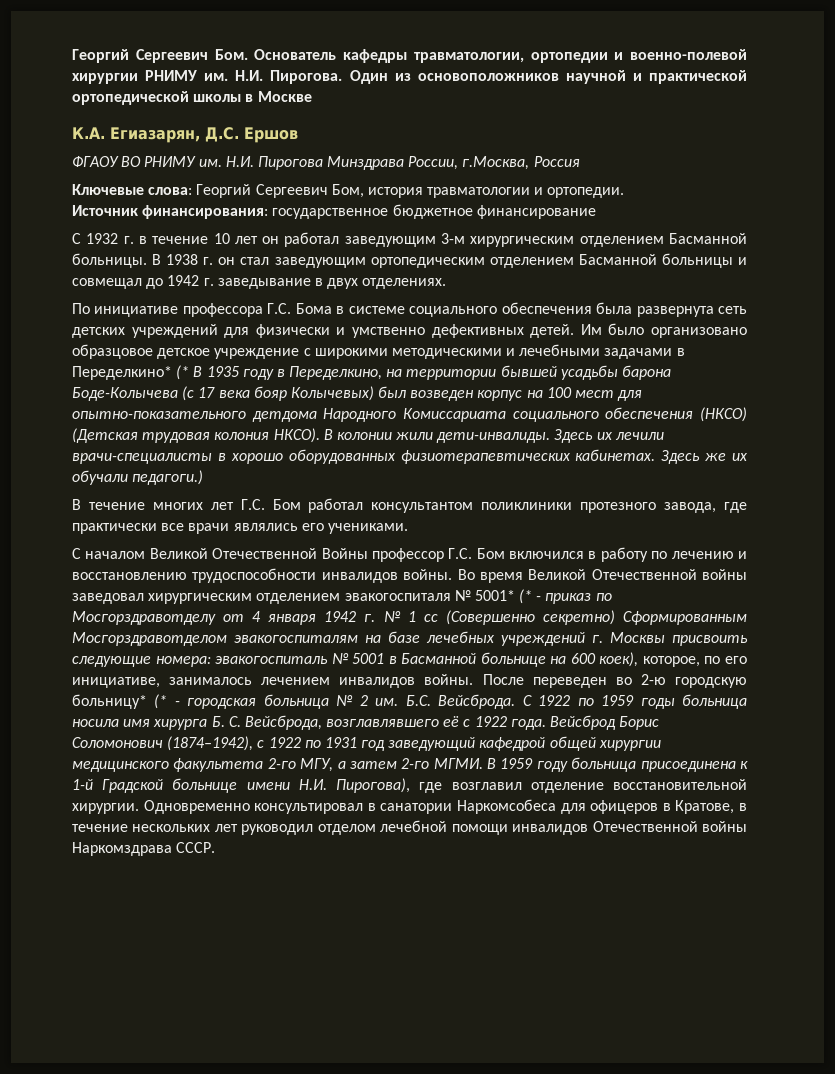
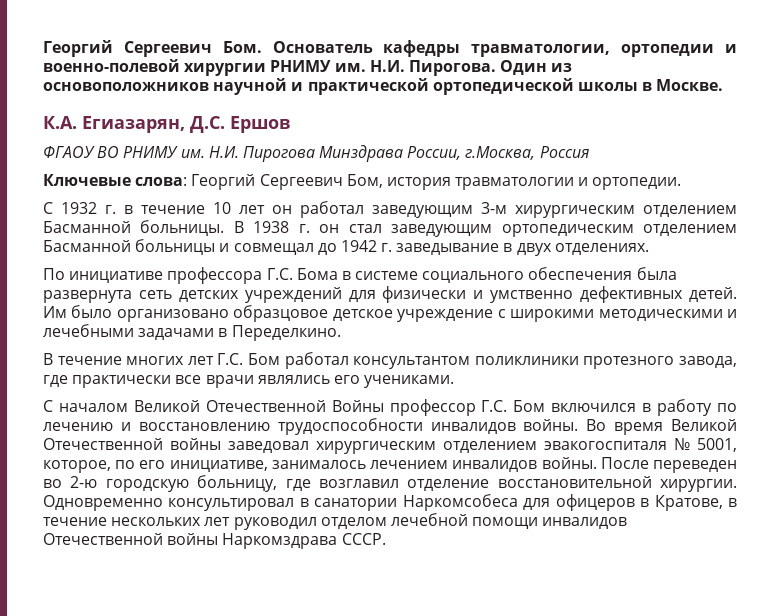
- Один из основоположников научной и практической ортопедической школы в Москве
+ Один из основоположников научной и практической ортопедической школы в Москве.
- Источник финансирования: государственное бюджетное финансирование
- Им было организовано образцовое детское учреждение с широкими методическими и лечебными задачами в Переделкино* (* В 1935 году в Переделкино, на территории бывшей усадьбы барона Боде-Колычева (с 17 века бояр Колычевых) был возведен корпус на 100 мест для опытно-показательного детдома Народного Комиссариата социального обеспечения (НКСО) (Детская трудовая колония НКСО). В колонии жили дети-инвалиды. Здесь их лечили врачи-специалисты в хорошо оборудованных физиотерапевтических кабинетах. Здесь же их обучали педагоги.)
+ Им было организовано образцовое детское учреждение с широкими методическими и лечебными задачами в Переделкино.
- Во время Великой Отечественной войны заведовал хирургическим отделением эвакогоспиталя № 5001* (* - приказ по Мосгорздравотделу от 4 января 1942 г. № 1 сс (Совершенно секретно) Сформированным Мосгорздравотделом эвакогоспиталям на базе лечебных учреждений г. Москвы присвоить следующие номера: эвакогоспиталь № 5001 в Басманной больнице на 600 коек), которое, по его инициативе, занималось лечением инвалидов войны.
+ Во время Великой Отечественной войны заведовал хирургическим отделением эвакогоспиталя № 5001, которое, по его инициативе, занималось лечением инвалидов войны.
- После переведен во 2-ю городскую больницу* (* - городская больница № 2 им. Б.С. Вейсброда. С 1922 по 1959 годы больница носила имя хирурга Б. С. Вейсброда, возглавлявшего её с 1922 года. Вейсброд Борис Соломонович (1874–1942), с 1922 по 1931 год заведующий кафедрой общей хирургии медицинского факультета 2-го МГУ, а затем 2-го МГМИ. В 1959 году больница присоединена к 1-й Градской больнице имени Н.И. Пирогова), где возглавил отделение восстановительной хирургии.
+ После переведен во 2-ю городскую больницу, где возглавил отделение восстановительной хирургии.

